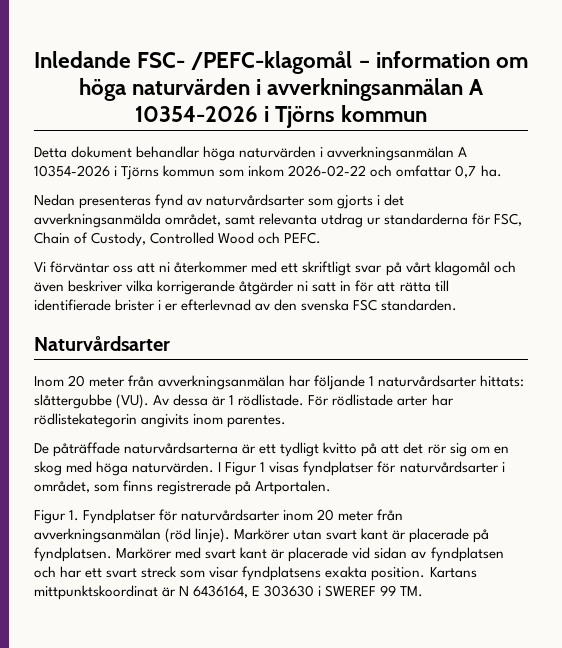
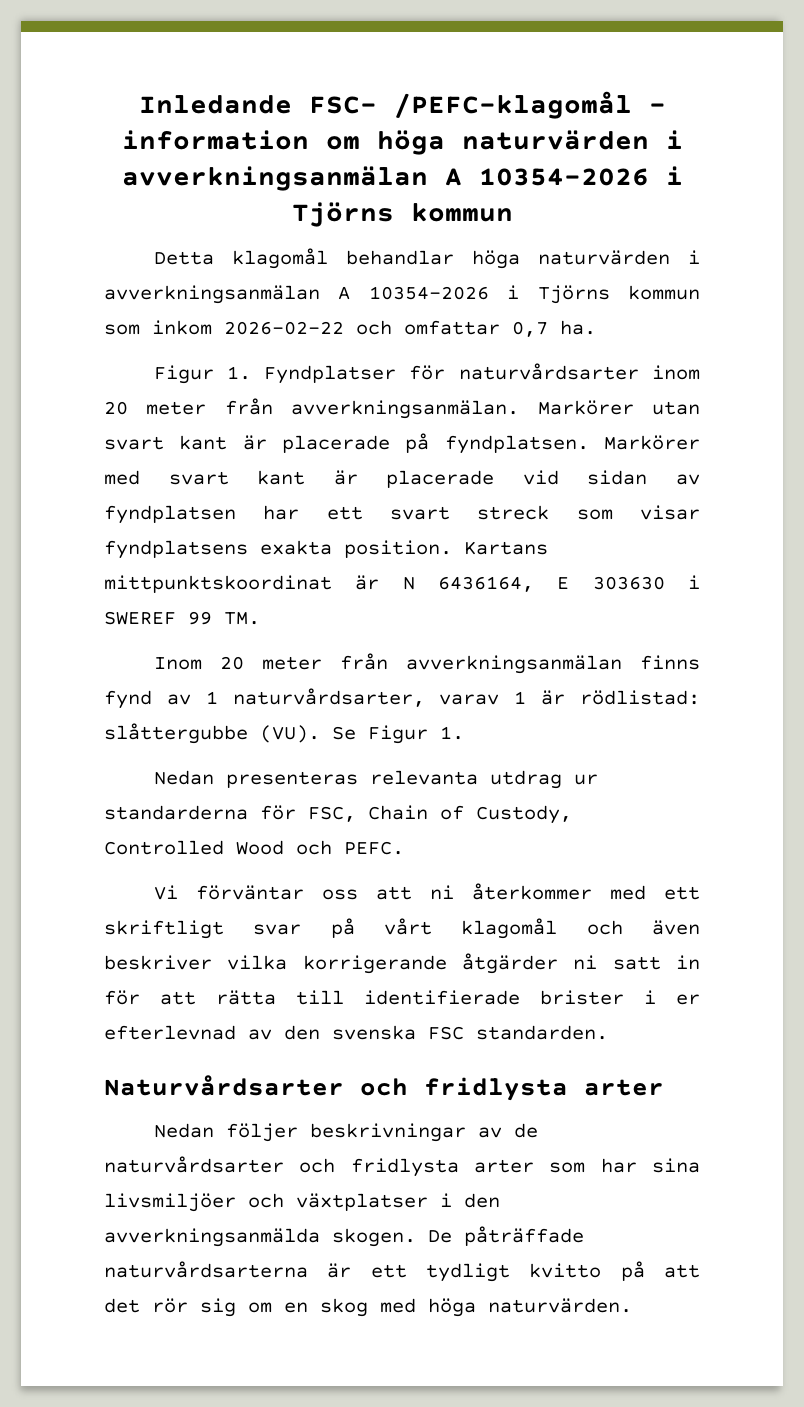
- Detta dokument behandlar höga naturvärden i avverkningsanmälan A 10354-2026 i Tjörns kommun som inkom 2026-02-22 och omfattar 0,7 ha.
+ Detta klagomål behandlar höga naturvärden i avverkningsanmälan A 10354-2026 i Tjörns kommun som inkom 2026-02-22 och omfattar 0,7 ha.
- Nedan presenteras fynd av naturvårdsarter som gjorts i det avverkningsanmälda området, samt relevanta utdrag ur standarderna för FSC, Chain of Custody, Controlled Wood och PEFC.
+ Figur 1. Fyndplatser för naturvårdsarter inom 20 meter från avverkningsanmälan. Markörer utan svart kant är placerade på fyndplatsen. Markörer med svart kant är placerade vid sidan av fyndplatsen har ett svart streck som visar fyndplatsens exakta position. Kartans mittpunktskoordinat är N 6436164, E 303630 i SWEREF 99 TM.
+ Inom 20 meter från avverkningsanmälan finns fynd av 1 naturvårdsarter, varav 1 är rödlistad: slåttergubbe (VU). Se Figur 1.
+ Nedan presenteras relevanta utdrag ur standarderna för FSC, Chain of Custody, Controlled Wood och PEFC.
- Naturvårdsarter
- Inom 20 meter från avverkningsanmälan har följande 1 naturvårdsarter hittats: slåttergubbe (VU). Av dessa är 1 rödlistade. För rödlistade arter har rödlistekategorin angivits inom parentes.
- De påträffade naturvårdsarterna är ett tydligt kvitto på att det rör sig om en skog med höga naturvärden. I Figur 1 visas fyndplatser för naturvårdsarter i området, som finns registrerade på Artportalen.
- Figur 1. Fyndplatser för naturvårdsarter inom 20 meter från avverkningsanmälan (röd linje). Markörer utan svart kant är placerade på fyndplatsen. Markörer med svart kant är placerade vid sidan av fyndplatsen och har ett svart streck som visar fyndplatsens exakta position. Kartans mittpunktskoordinat är N 6436164, E 303630 i SWEREF 99 TM.
+ Naturvårdsarter och fridlysta arter
+ Nedan följer beskrivningar av de naturvårdsarter och fridlysta arter som har sina livsmiljöer och växtplatser i den avverkningsanmälda skogen. De påträffade naturvårdsarterna är ett tydligt kvitto på att det rör sig om en skog med höga naturvärden.

